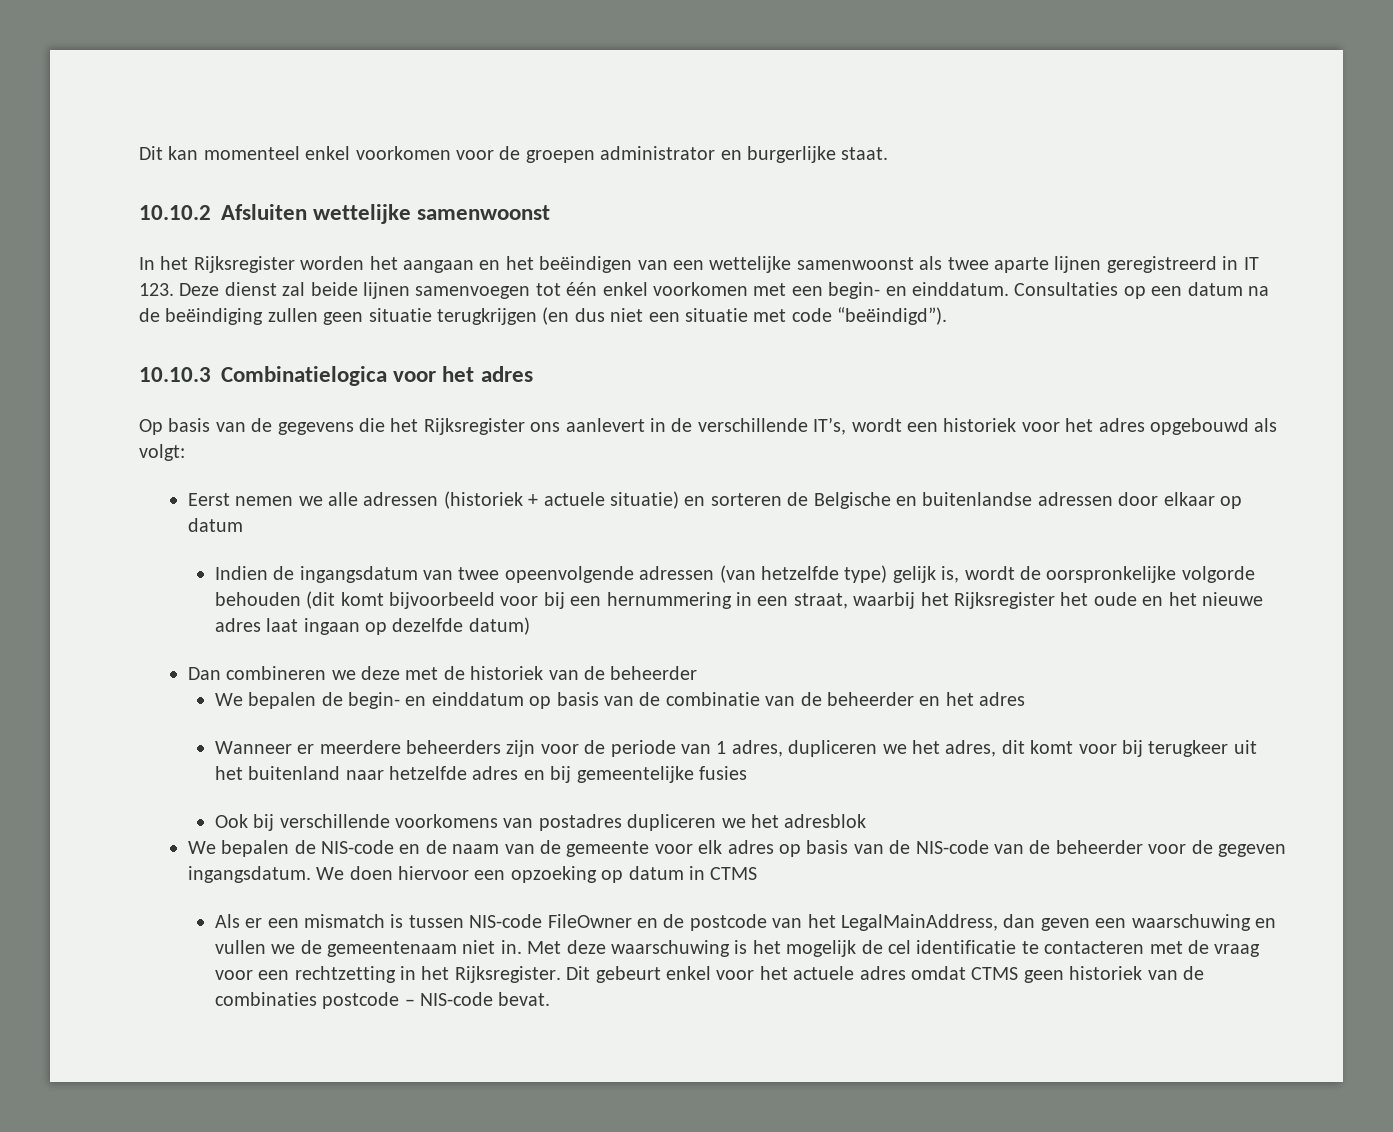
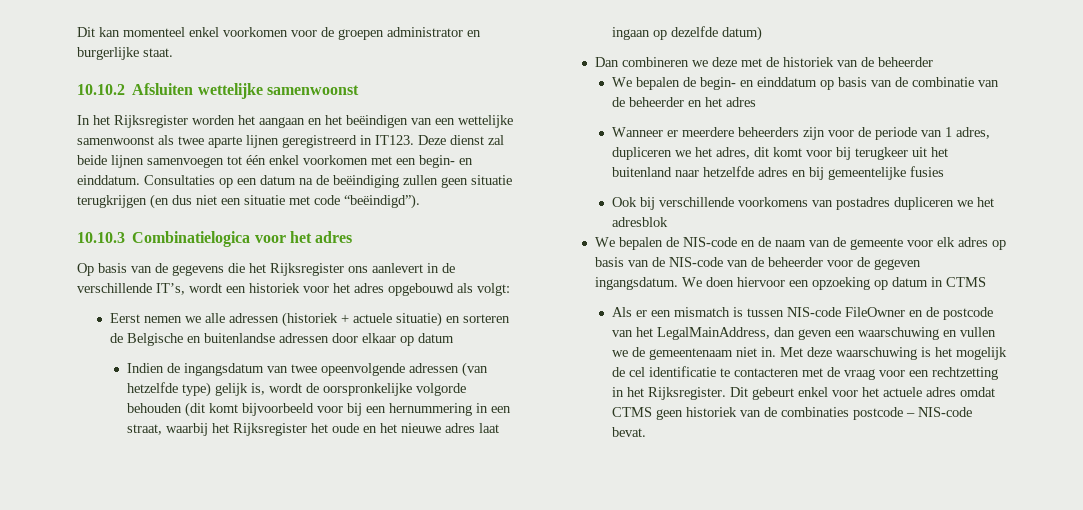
- In het Rijksregister worden het aangaan en het beëindigen van een wettelijke samenwoonst als twee aparte lijnen geregistreerd in IT 123. Deze dienst zal beide lijnen samenvoegen tot één enkel voorkomen met een begin- en einddatum.
+ In het Rijksregister worden het aangaan en het beëindigen van een wettelijke samenwoonst als twee aparte lijnen geregistreerd in IT123. Deze dienst zal beide lijnen samenvoegen tot één enkel voorkomen met een begin- en einddatum.

